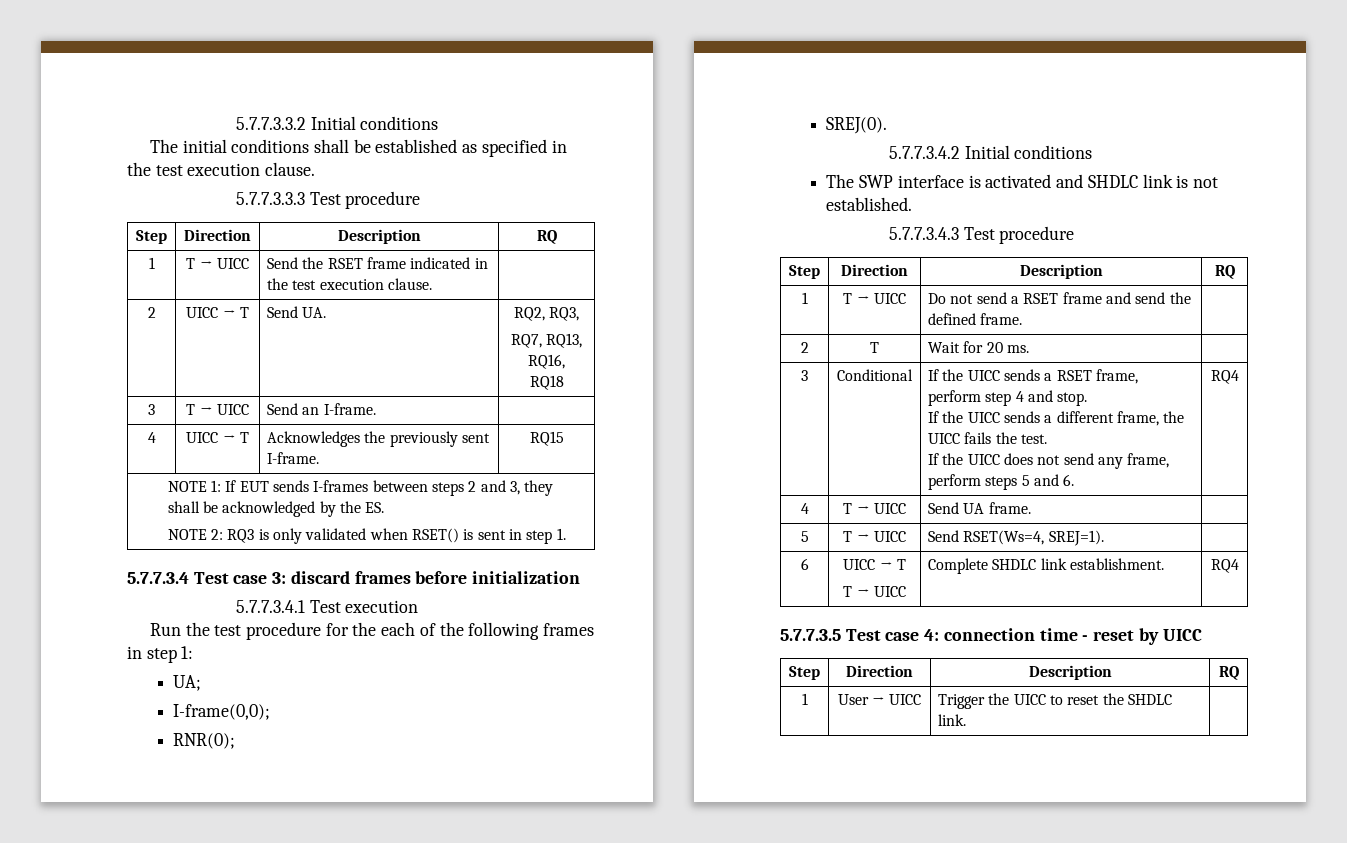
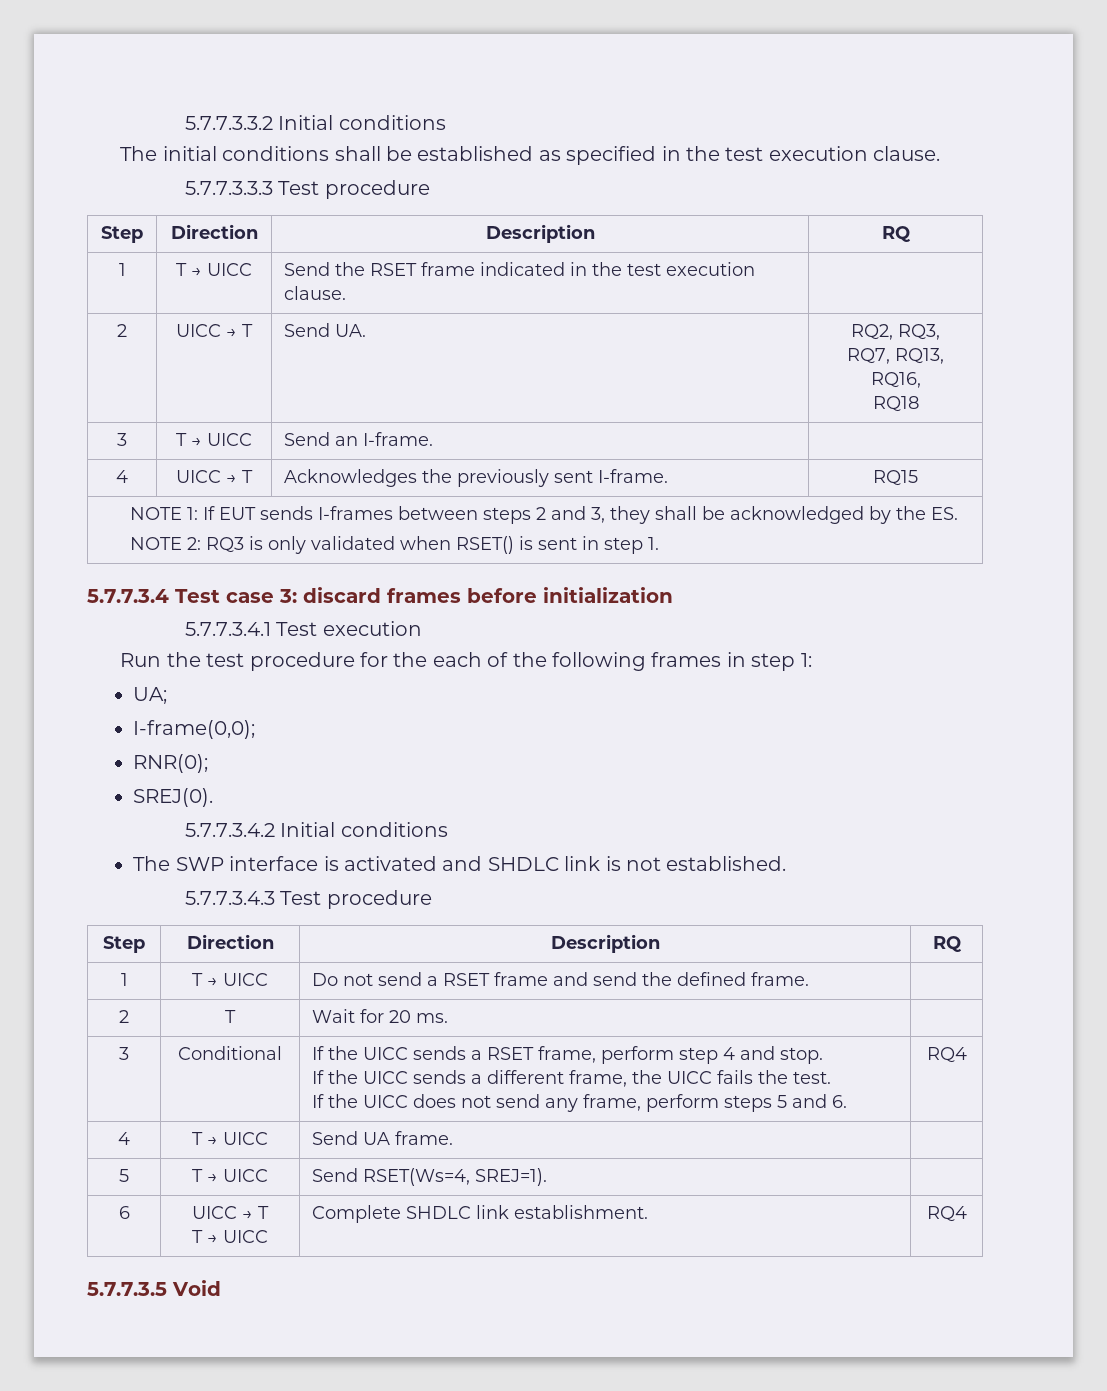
- 5.7.7.3.5 Test case 4: connection time - reset by UICC
- Step | Direction | Description | RQ
- 1 | User → UICC | Trigger the UICC to reset the SHDLC link. |
+ 5.7.7.3.5 Void

